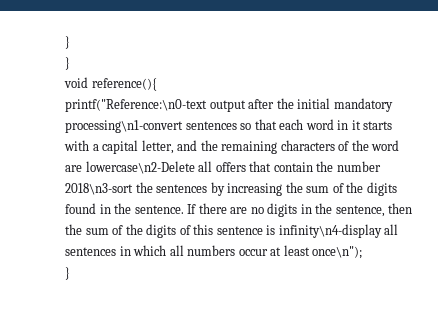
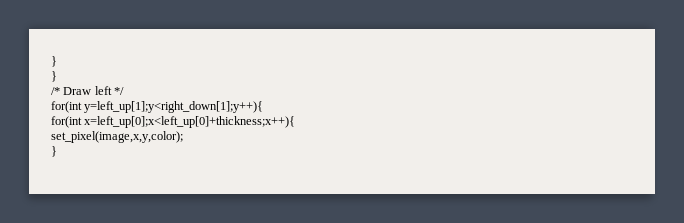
- void reference(){
- printf("Reference:\n0-text output after the initial mandatory processing\n1-convert sentences so that each word in it starts with a capital letter, and the remaining characters of the word are lowercase\n2-Delete all offers that contain the number 2018\n3-sort the sentences by increasing the sum of the digits found in the sentence. If there are no digits in the sentence, then the sum of the digits of this sentence is infinity\n4-display all sentences in which all numbers occur at least once\n");
+ /* Draw left */
+ for(int y=left_up[1];y<right_down[1];y++){
+ for(int x=left_up[0];x<left_up[0]+thickness;x++){
+ set_pixel(image,x,y,color);

